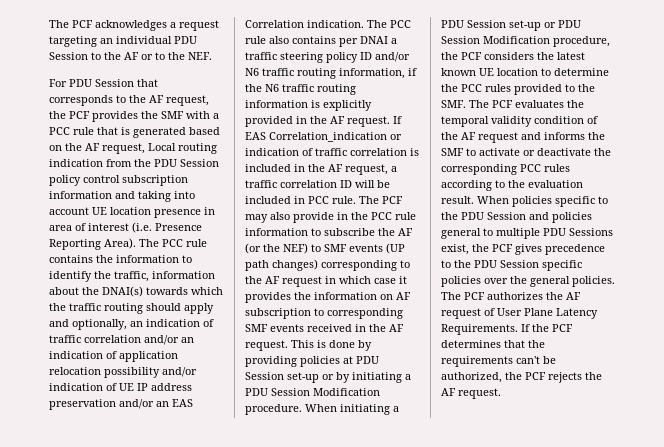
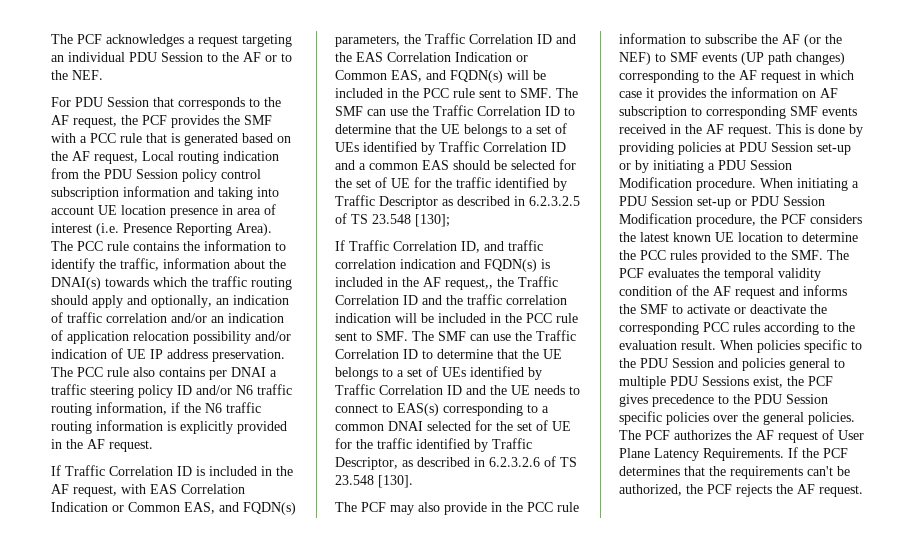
- The PCC rule contains the information to identify the traffic, information about the DNAI(s) towards which the traffic routing should apply and optionally, an indication of traffic correlation and/or an indication of application relocation possibility and/or indication of UE IP address preservation and/or an EAS Correlation indication.
+ The PCC rule contains the information to identify the traffic, information about the DNAI(s) towards which the traffic routing should apply and optionally, an indication of traffic correlation and/or an indication of application relocation possibility and/or indication of UE IP address preservation.
- The PCC rule also contains per DNAI a traffic steering policy ID and/or N6 traffic routing information, if the N6 traffic routing information is explicitly provided in the AF request. If EAS Correlation_indication or indication of traffic correlation is included in the AF request, a traffic correlation ID will be included in PCC rule. The PCF may also provide in the PCC rule information to subscribe the AF (or the NEF) to SMF events (UP path changes) corresponding to the AF request in which case it provides the information on AF subscription to corresponding SMF events received in the AF request.
+ The PCC rule also contains per DNAI a traffic steering policy ID and/or N6 traffic routing information, if the N6 traffic routing information is explicitly provided in the AF request.
+ If Traffic Correlation ID is included in the AF request, with EAS Correlation Indication or Common EAS, and FQDN(s) parameters, the Traffic Correlation ID and the EAS Correlation Indication or Common EAS, and FQDN(s) will be included in the PCC rule sent to SMF. The SMF can use the Traffic Correlation ID to determine that the UE belongs to a set of UEs identified by Traffic Correlation ID and a common EAS should be selected for the set of UE for the traffic identified by Traffic Descriptor as described in 6.2.3.2.5 of TS 23.548 [130];
+ If Traffic Correlation ID, and traffic correlation indication and FQDN(s) is included in the AF request,, the Traffic Correlation ID and the traffic correlation indication will be included in the PCC rule sent to SMF. The SMF can use the Traffic Correlation ID to determine that the UE belongs to a set of UEs identified by Traffic Correlation ID and the UE needs to connect to EAS(s) corresponding to a common DNAI selected for the set of UE for the traffic identified by Traffic Descriptor, as described in 6.2.3.2.6 of TS 23.548 [130].
+ The PCF may also provide in the PCC rule information to subscribe the AF (or the NEF) to SMF events (UP path changes) corresponding to the AF request in which case it provides the information on AF subscription to corresponding SMF events received in the AF request.

